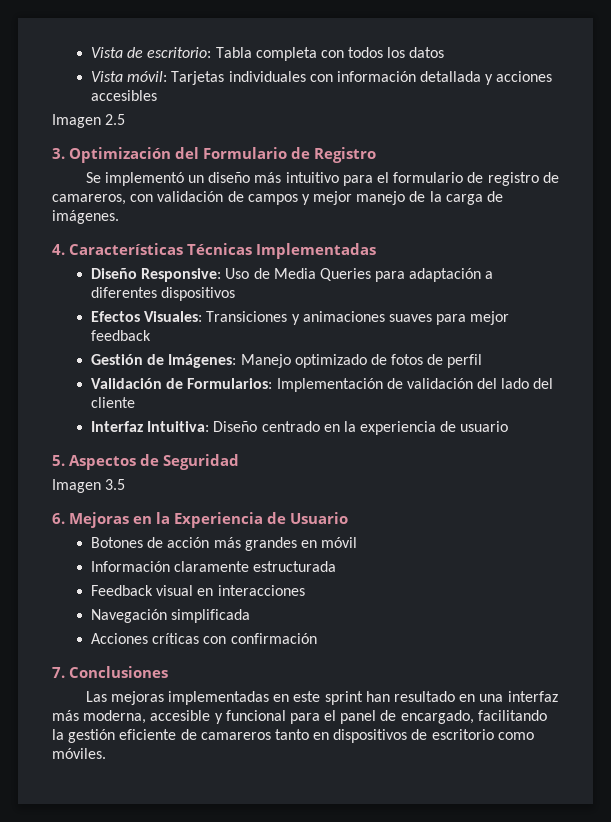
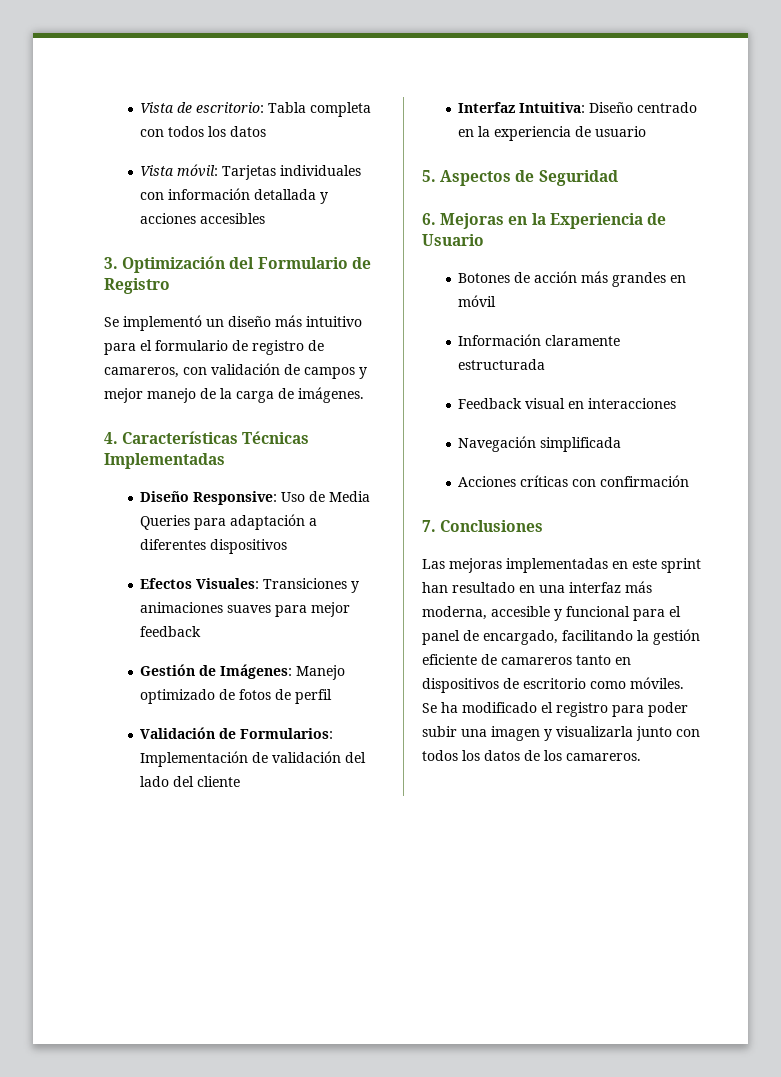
- Imagen 2.5
- Imagen 3.5
+ Se ha modificado el registro para poder subir una imagen y visualizarla junto con todos los datos de los camareros.

